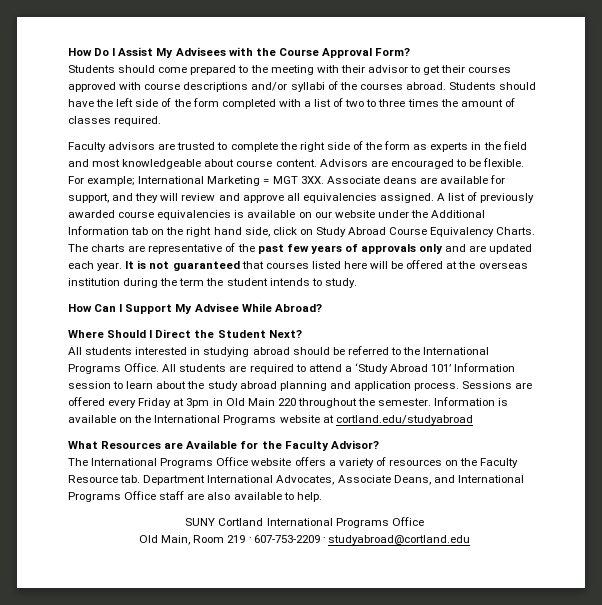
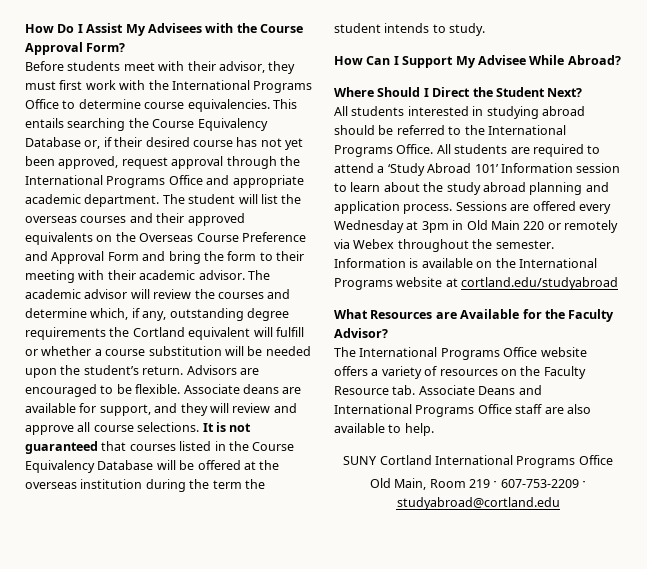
- Students should come prepared to the meeting with their advisor to get their courses approved with course descriptions and/or syllabi of the courses abroad. Students should have the left side of the form completed with a list of two to three times the amount of classes required.
- Faculty advisors are trusted to complete the right side of the form as experts in the field and most knowledgeable about course content.
+ Before students meet with their advisor, they must first work with the International Programs Office to determine course equivalencies. This entails searching the Course Equivalency Database or, if their desired course has not yet been approved, request approval through the International Programs Office and appropriate academic department. The student will list the overseas courses and their approved equivalents on the Overseas Course Preference and Approval Form and bring the form to their meeting with their academic advisor. The academic advisor will review the courses and determine which, if any, outstanding degree requirements the Cortland equivalent will fulfill or whether a course substitution will be needed upon the student’s return.
- For example; International Marketing = MGT 3XX.
- Associate deans are available for support, and they will review and approve all equivalencies assigned. A list of previously awarded course equivalencies is available on our website under the Additional Information tab on the right hand side, click on Study Abroad Course Equivalency Charts. The charts are representative of the past few years of approvals only and are updated each year.
+ Associate deans are available for support, and they will review and approve all course selections.
- It is not guaranteed that courses listed here will be offered at the overseas institution during the term the student intends to study.
+ It is not guaranteed that courses listed in the Course Equivalency Database will be offered at the overseas institution during the term the student intends to study.
- Sessions are offered every Friday at 3pm in Old Main 220 throughout the semester.
+ Sessions are offered every Wednesday at 3pm in Old Main 220 or remotely via Webex throughout the semester.
- The International Programs Office website offers a variety of resources on the Faculty Resource tab. Department International Advocates, Associate Deans, and International Programs Office staff are also available to help.
+ The International Programs Office website offers a variety of resources on the Faculty Resource tab. Associate Deans and International Programs Office staff are also available to help.

